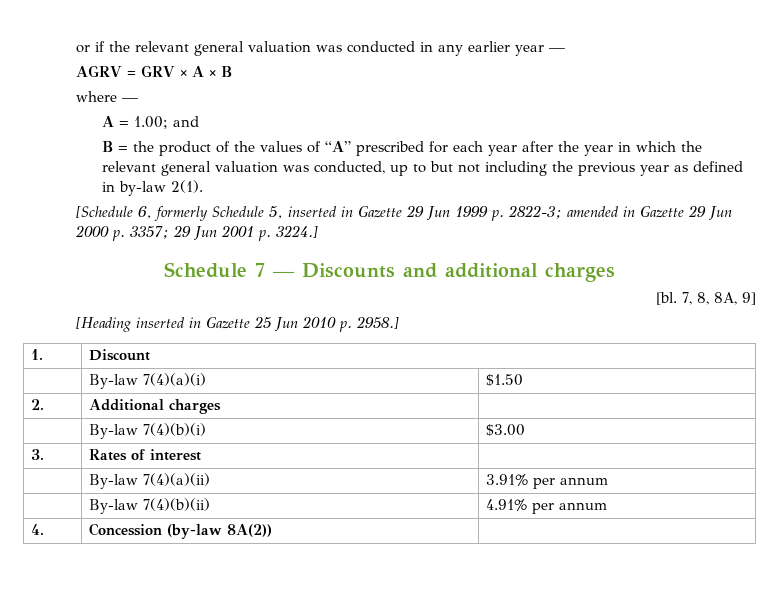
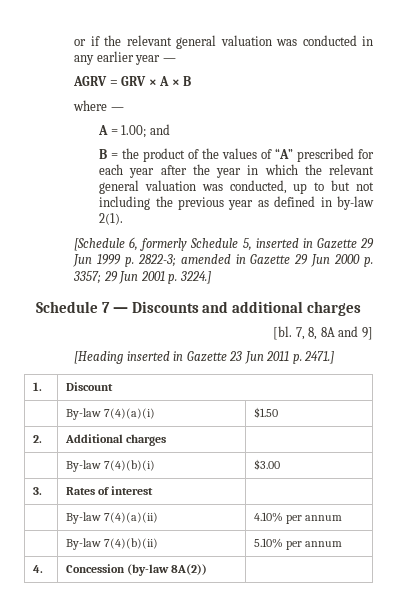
- 7, 8, 8A, 9]
+ 7, 8, 8A and 9]
- [Heading inserted in Gazette 25 Jun 2010 p. 2958.]
+ [Heading inserted in Gazette 23 Jun 2011 p. 2471.]
- | By-law 7(4)(a)(ii) | 3.91% per annum
+ | By-law 7(4)(a)(ii) | 4.10% per annum
- | By-law 7(4)(b)(ii) | 4.91% per annum
+ | By-law 7(4)(b)(ii) | 5.10% per annum

